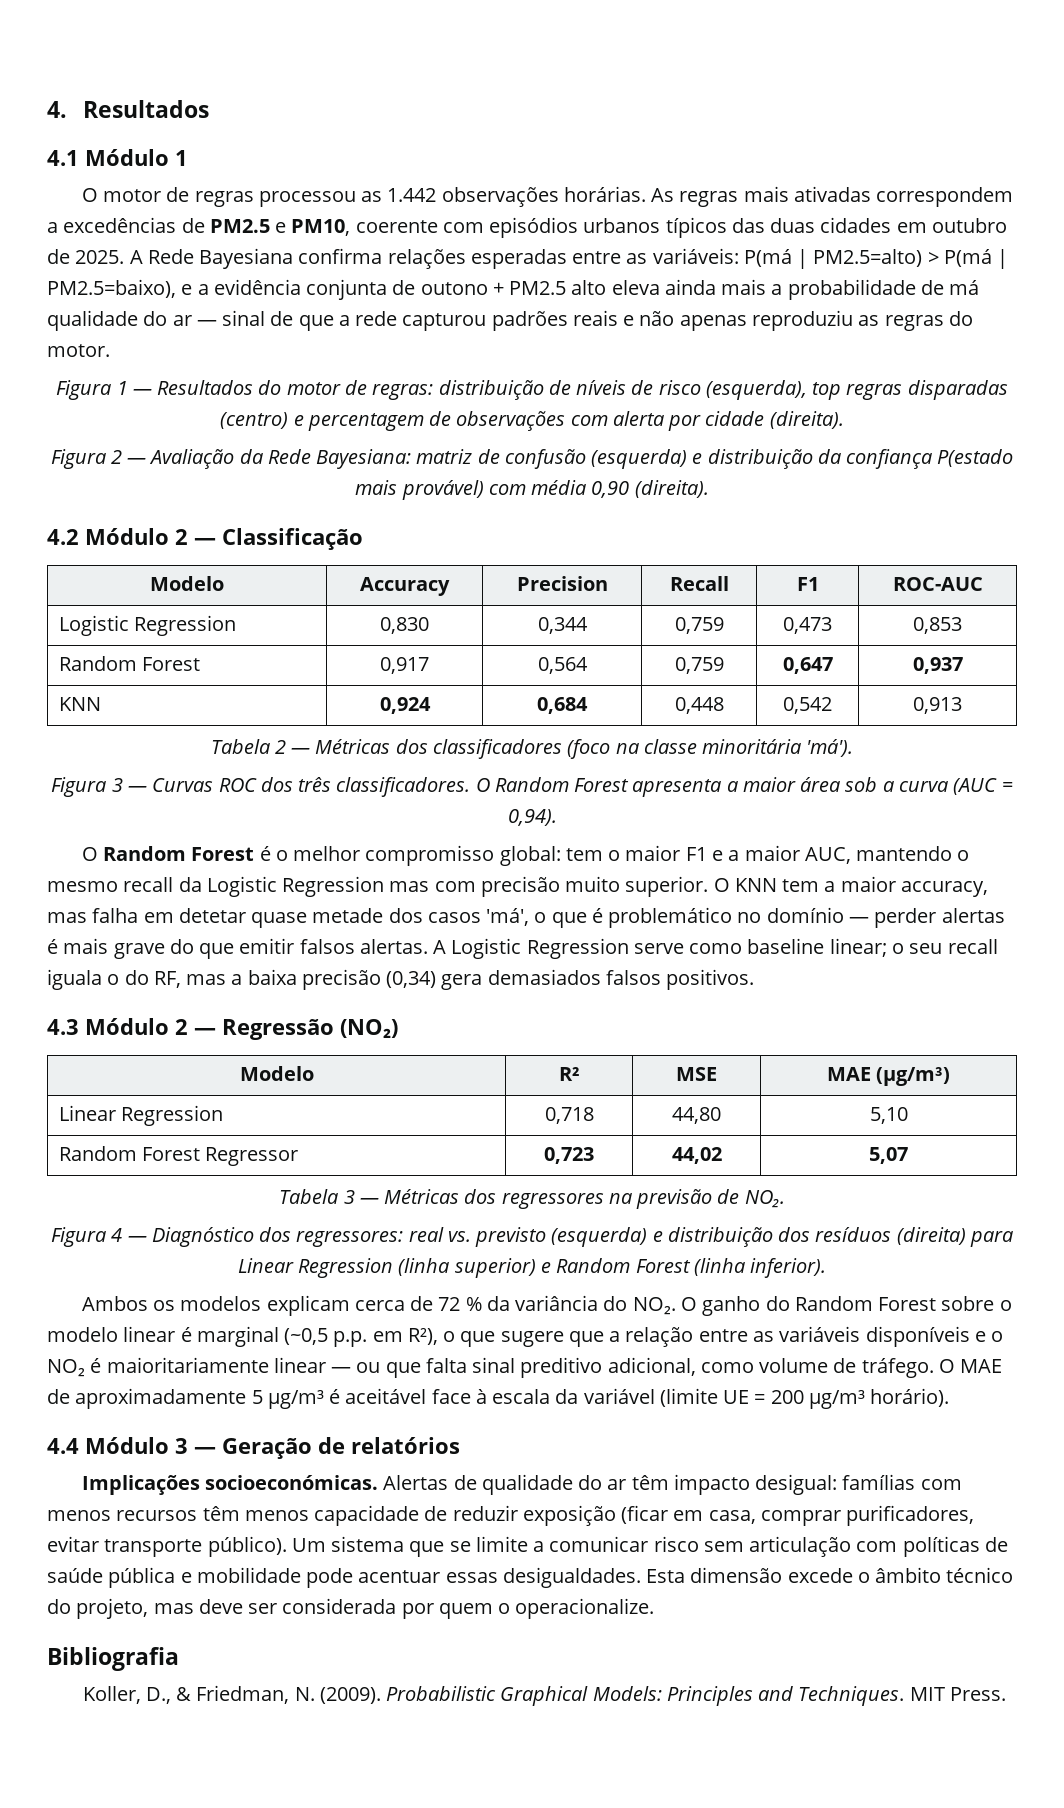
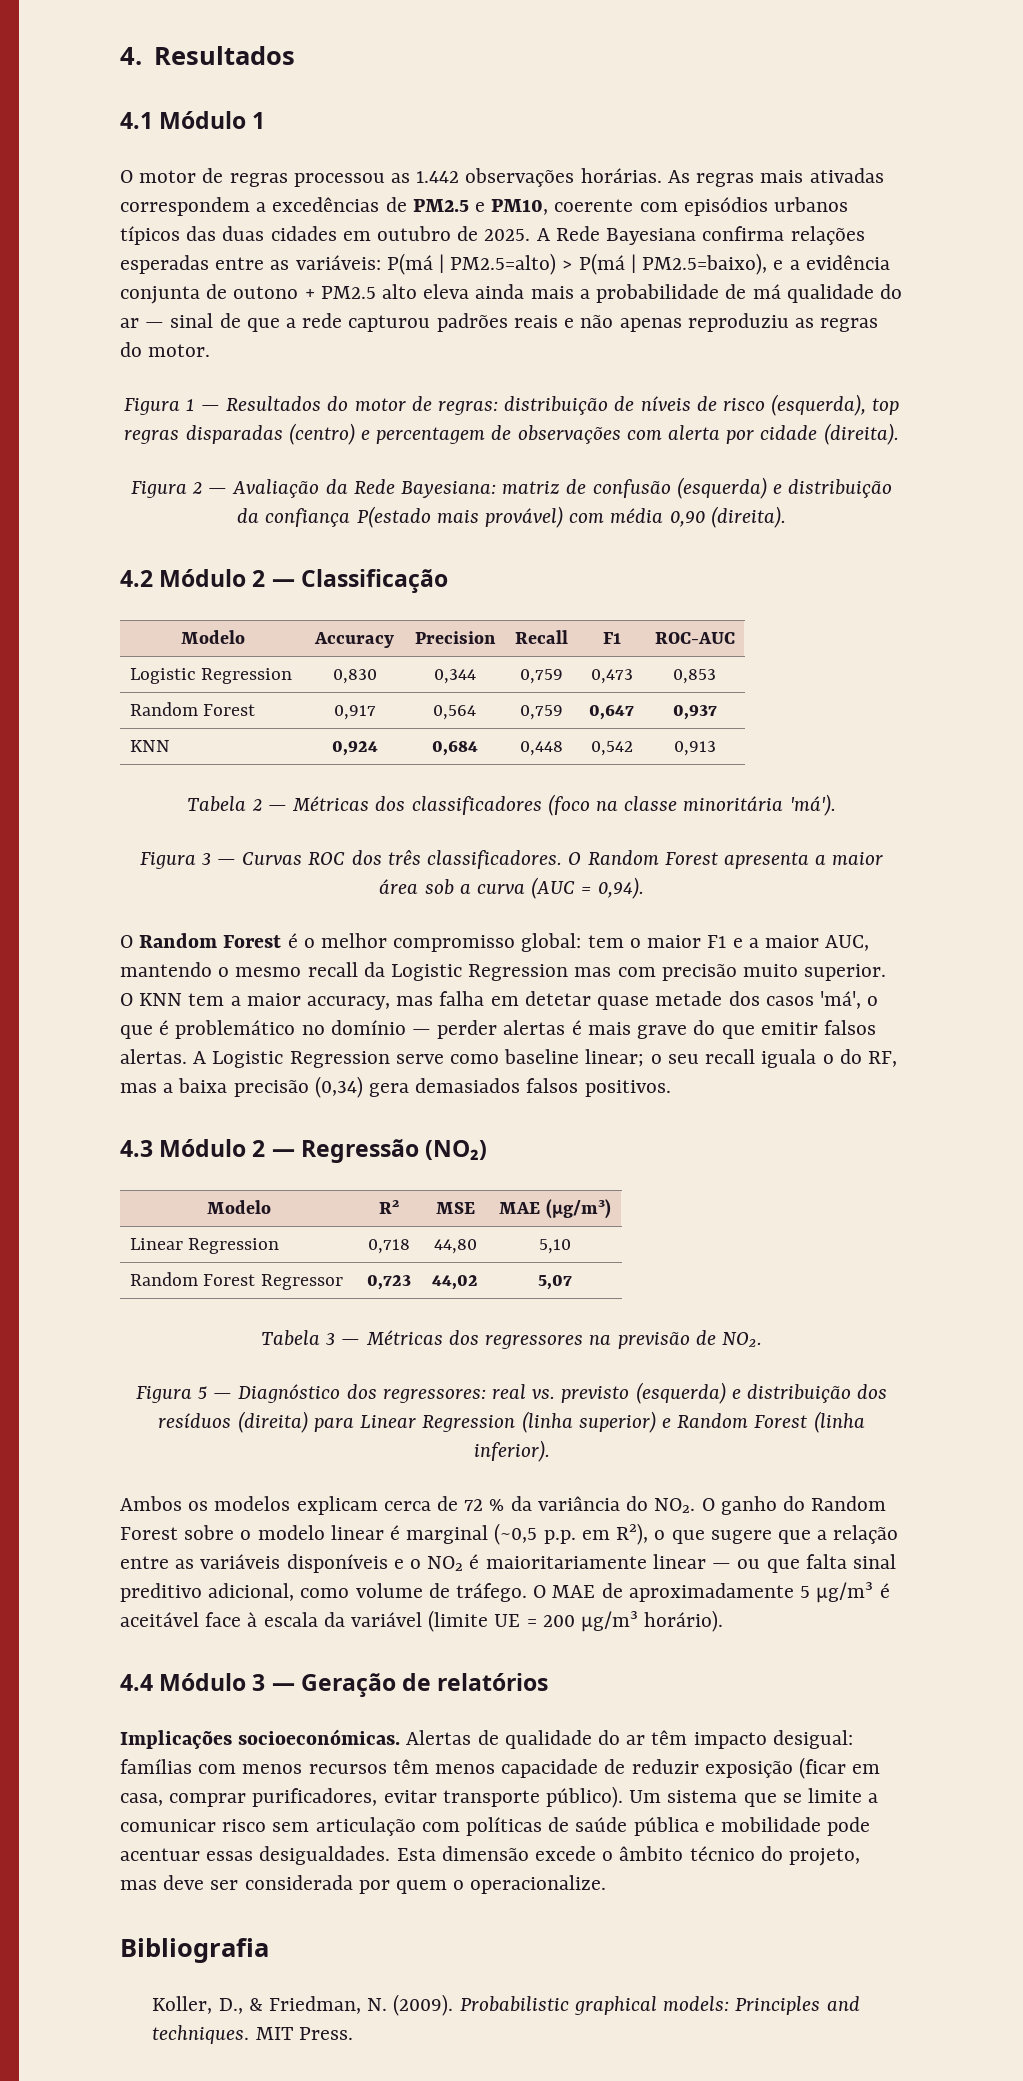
- Figura 4 — Diagnóstico dos regressores: real vs. previsto (esquerda) e distribuição dos resíduos (direita) para Linear Regression (linha superior) e Random Forest (linha inferior).
+ Figura 5 — Diagnóstico dos regressores: real vs. previsto (esquerda) e distribuição dos resíduos (direita) para Linear Regression (linha superior) e Random Forest (linha inferior).
- Probabilistic Graphical Models: Principles and Techniques.
+ Probabilistic graphical models: Principles and techniques.

